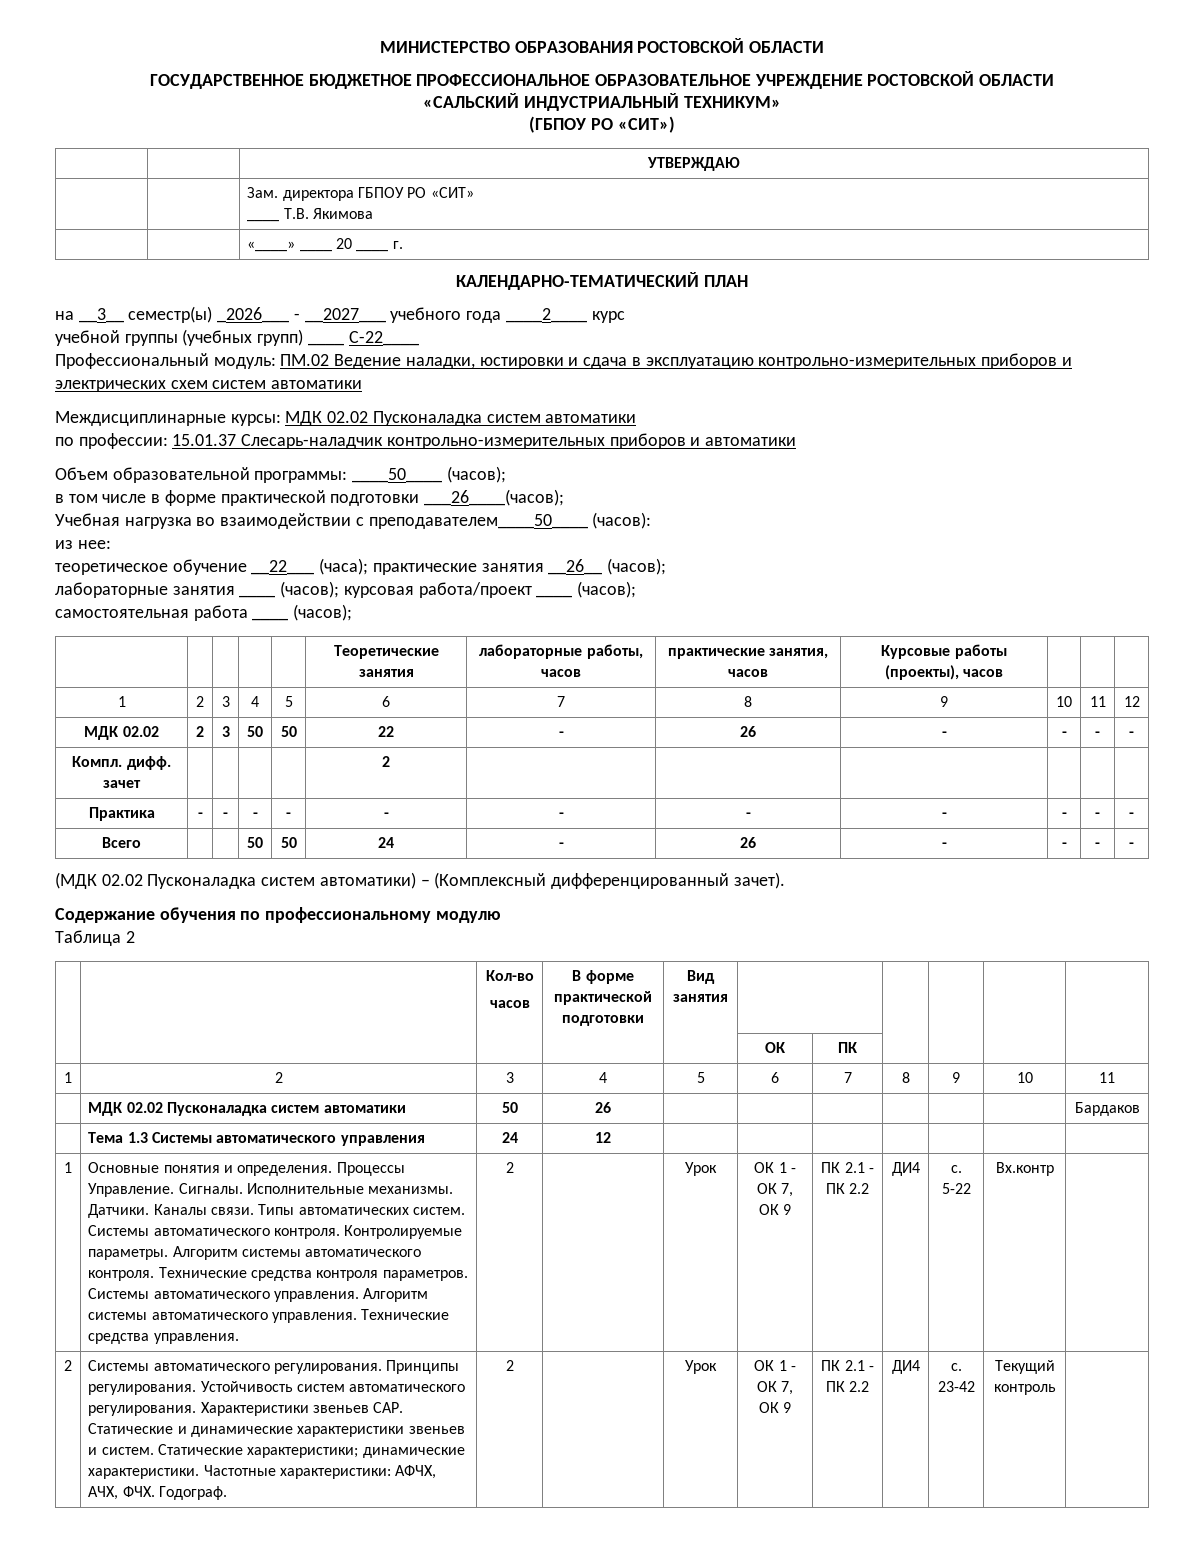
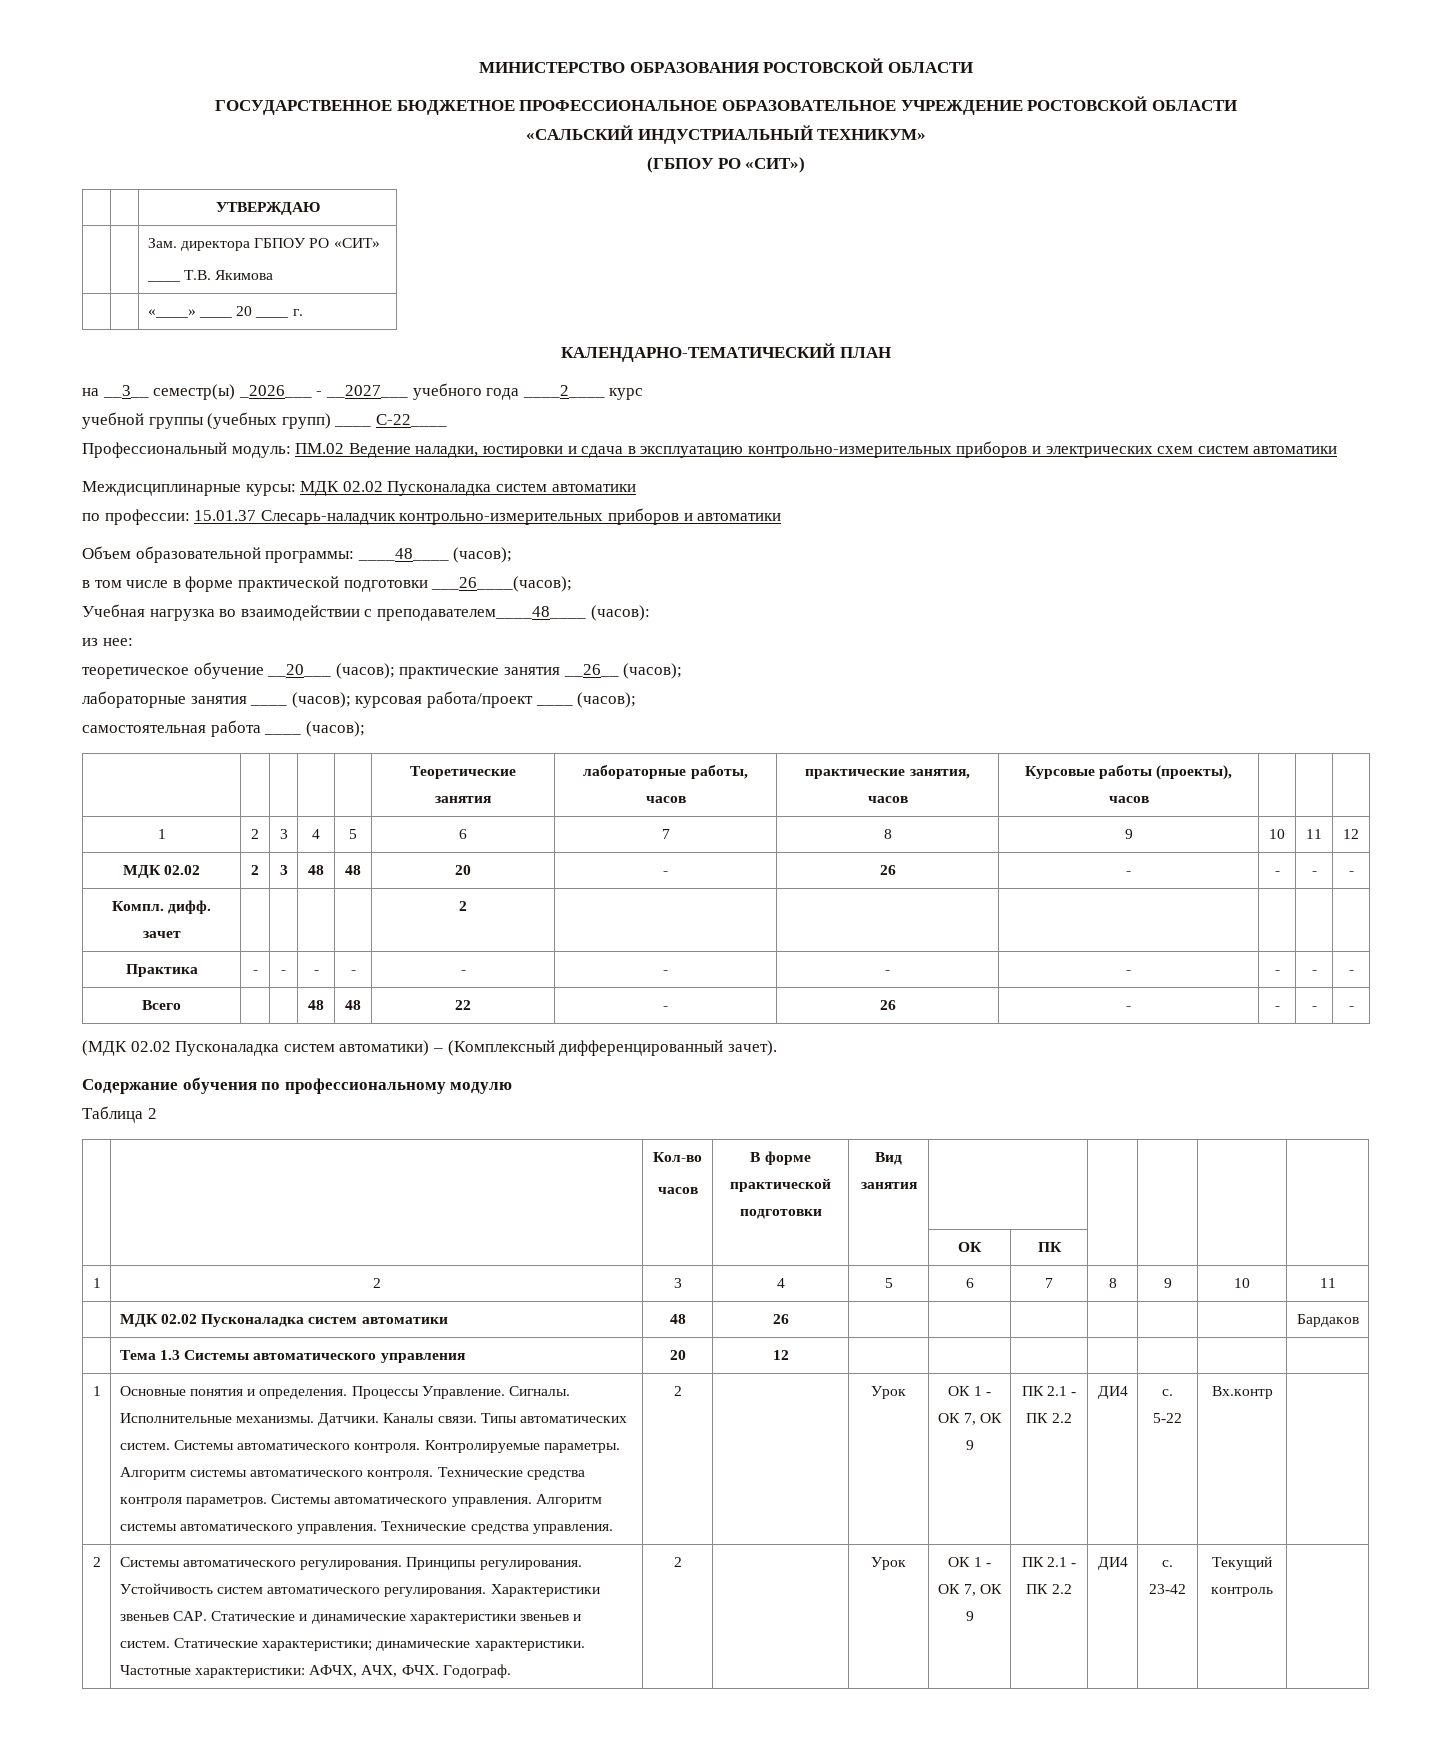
- Объем образовательной программы: ____50____ (часов);
+ Объем образовательной программы: ____48____ (часов);
- Учебная нагрузка во взаимодействии с преподавателем____50____ (часов):
+ Учебная нагрузка во взаимодействии с преподавателем____48____ (часов):
- теоретическое обучение __22___ (часа); практические занятия __26__ (часов);
+ теоретическое обучение __20___ (часов); практические занятия __26__ (часов);
- МДК 02.02 | 2 | 3 | 50 | 50 | 22 | - | 26 | - | - | - | -
+ МДК 02.02 | 2 | 3 | 48 | 48 | 20 | - | 26 | - | - | - | -
- Всего | | | 50 | 50 | 24 | - | 26 | - | - | - | -
+ Всего | | | 48 | 48 | 22 | - | 26 | - | - | - | -
- | МДК 02.02 Пусконаладка систем автоматики | 50 | 26 | | | | | | | Бардаков
+ | МДК 02.02 Пусконаладка систем автоматики | 48 | 26 | | | | | | | Бардаков
- | Тема 1.3 Системы автоматического управления | 24 | 12 | | | | | | |
+ | Тема 1.3 Системы автоматического управления | 20 | 12 | | | | | | |

